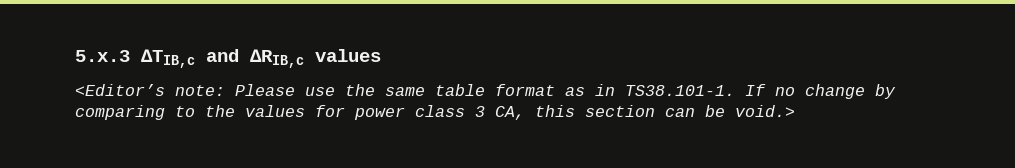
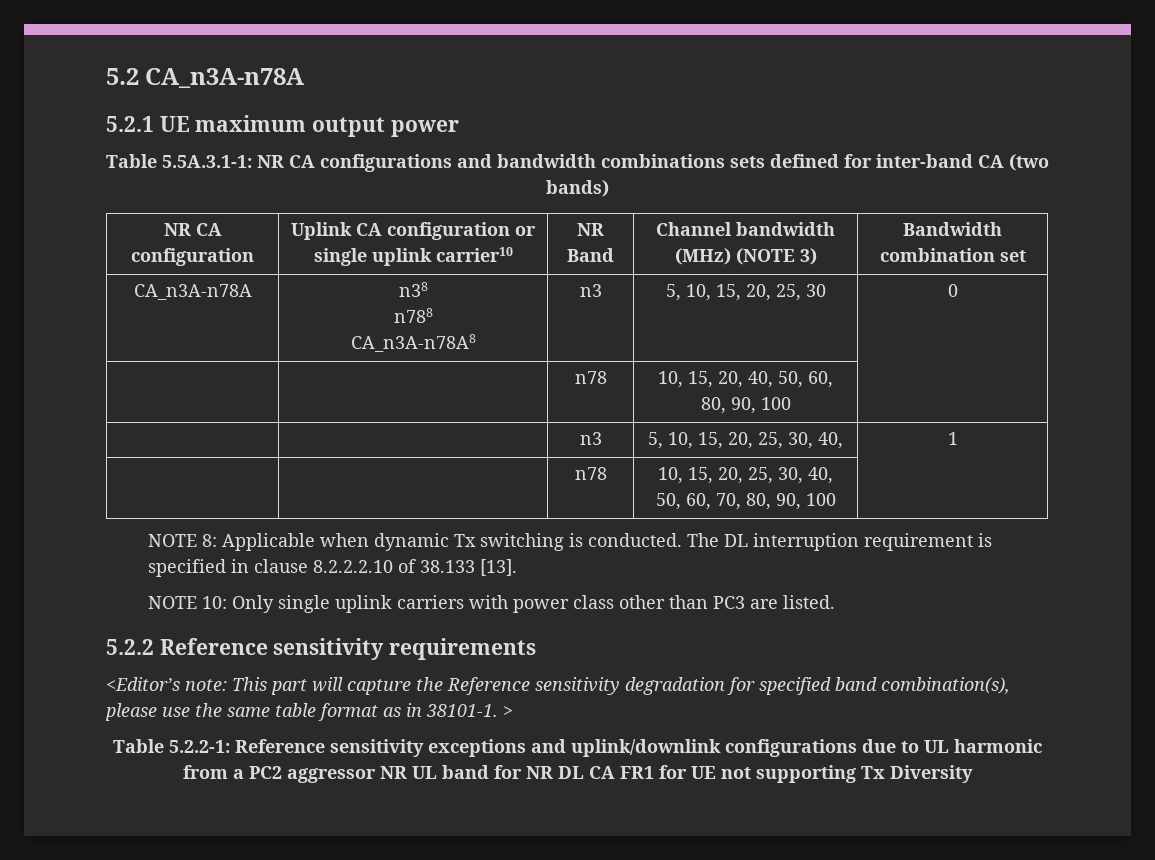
- 5.x.3 ∆TIB,c and ∆RIB,c values
- <Editor’s note: Please use the same table format as in TS38.101-1. If no change by comparing to the values for power class 3 CA, this section can be void.>
+ 5.2 CA_n3A-n78A
+ 5.2.1 UE maximum output power
+ Table 5.5A.3.1-1: NR CA configurations and bandwidth combinations sets defined for inter-band CA (two bands)
+ NR CA configuration | Uplink CA configuration or single uplink carrier10 | NR Band | Channel bandwidth (MHz) (NOTE 3) | Bandwidth combination set
+ CA_n3A-n78A | n38
+ n788
+ CA_n3A-n78A8 | n3 | 5, 10, 15, 20, 25, 30 | 0
+ | | n78 | 10, 15, 20, 40, 50, 60, 80, 90, 100 |
+ | | n3 | 5, 10, 15, 20, 25, 30, 40, | 1
+ | | n78 | 10, 15, 20, 25, 30, 40, 50, 60, 70, 80, 90, 100 |
+ NOTE 8: Applicable when dynamic Tx switching is conducted. The DL interruption requirement is specified in clause 8.2.2.2.10 of 38.133 [13].
+ NOTE 10: Only single uplink carriers with power class other than PC3 are listed.
+ 5.2.2 Reference sensitivity requirements
+ <Editor’s note: This part will capture the Reference sensitivity degradation for specified band combination(s), please use the same table format as in 38101-1. >
+ Table 5.2.2-1: Reference sensitivity exceptions and uplink/downlink configurations due to UL harmonic from a PC2 aggressor NR UL band for NR DL CA FR1 for UE not supporting Tx Diversity

